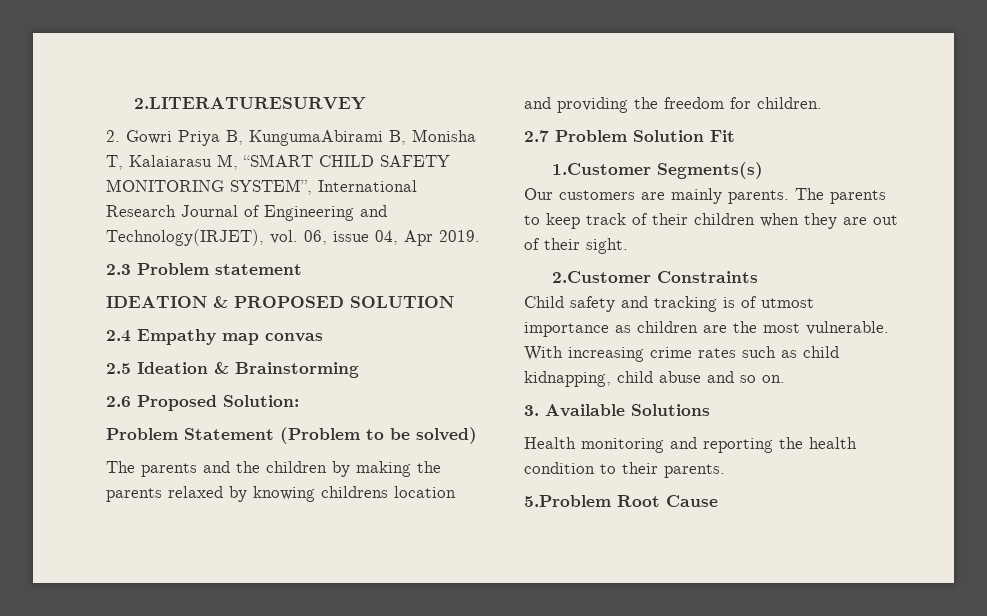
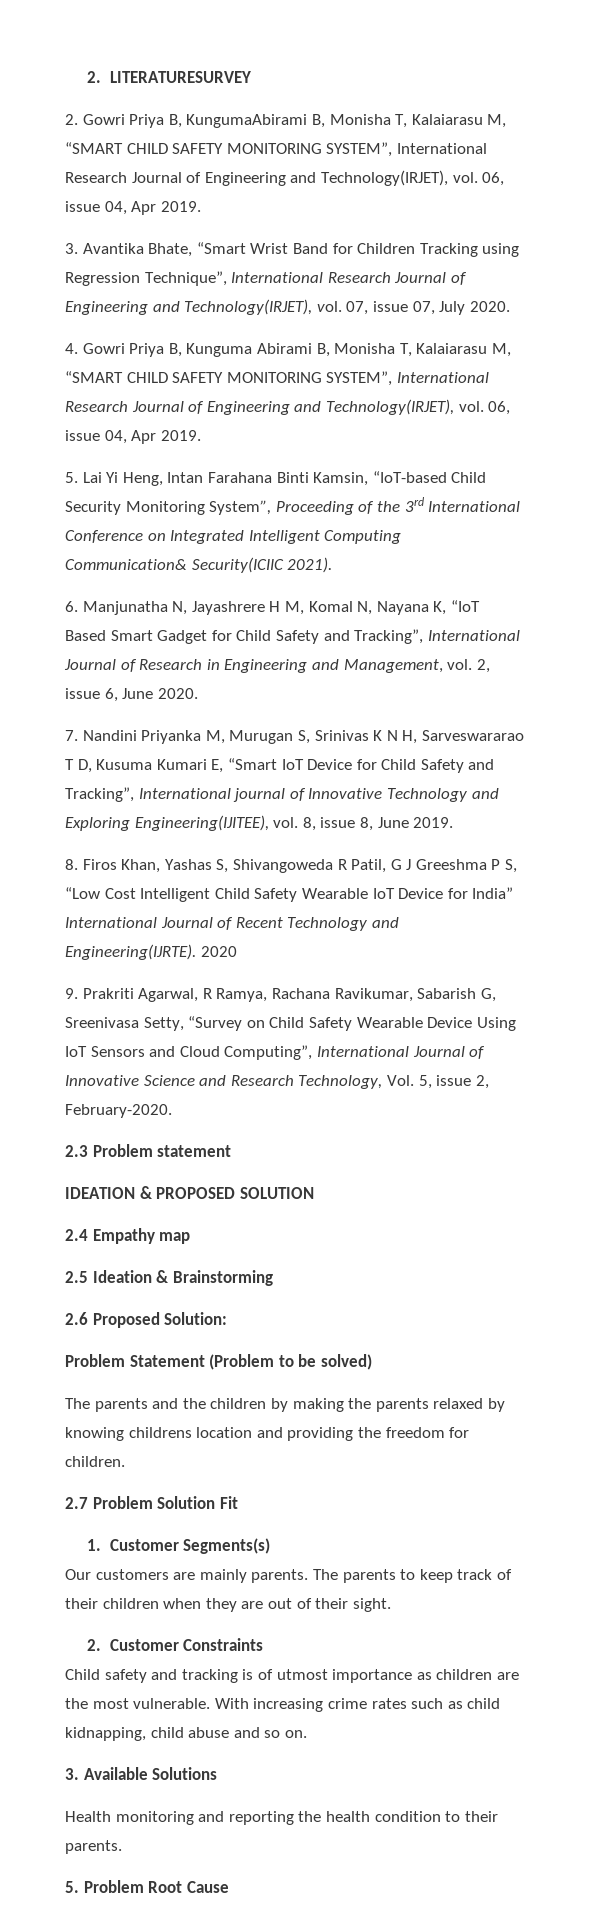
- 2.LITERATURESURVEY
+ 2. LITERATURESURVEY
+ 3. Avantika Bhate, “Smart Wrist Band for Children Tracking using Regression Technique”, International Research Journal of Engineering and Technology(IRJET), vol. 07, issue 07, July 2020.
+ 4. Gowri Priya B, Kunguma Abirami B, Monisha T, Kalaiarasu M, “SMART CHILD SAFETY MONITORING SYSTEM”, International Research Journal of Engineering and Technology(IRJET), vol. 06, issue 04, Apr 2019.
+ 5. Lai Yi Heng, Intan Farahana Binti Kamsin, “IoT-based Child Security Monitoring System”, Proceeding of the 3rd International Conference on Integrated Intelligent Computing Communication& Security(ICIIC 2021).
+ 6. Manjunatha N, Jayashrere H M, Komal N, Nayana K, “IoT Based Smart Gadget for Child Safety and Tracking”, International Journal of Research in Engineering and Management, vol. 2, issue 6, June 2020.
+ 7. Nandini Priyanka M, Murugan S, Srinivas K N H, Sarveswararao T D, Kusuma Kumari E, “Smart IoT Device for Child Safety and Tracking”, International journal of Innovative Technology and Exploring Engineering(IJITEE), vol. 8, issue 8, June 2019.
+ 8. Firos Khan, Yashas S, Shivangoweda R Patil, G J Greeshma P S, “Low Cost Intelligent Child Safety Wearable IoT Device for India” International Journal of Recent Technology and Engineering(IJRTE). 2020
+ 9. Prakriti Agarwal, R Ramya, Rachana Ravikumar, Sabarish G, Sreenivasa Setty, “Survey on Child Safety Wearable Device Using IoT Sensors and Cloud Computing”, International Journal of Innovative Science and Research Technology, Vol. 5, issue 2, February-2020.
- 2.4 Empathy map convas
+ 2.4 Empathy map
- 1.Customer Segments(s)
+ 1. Customer Segments(s)
- 2.Customer Constraints
+ 2. Customer Constraints
- 5.Problem Root Cause
+ 5. Problem Root Cause

